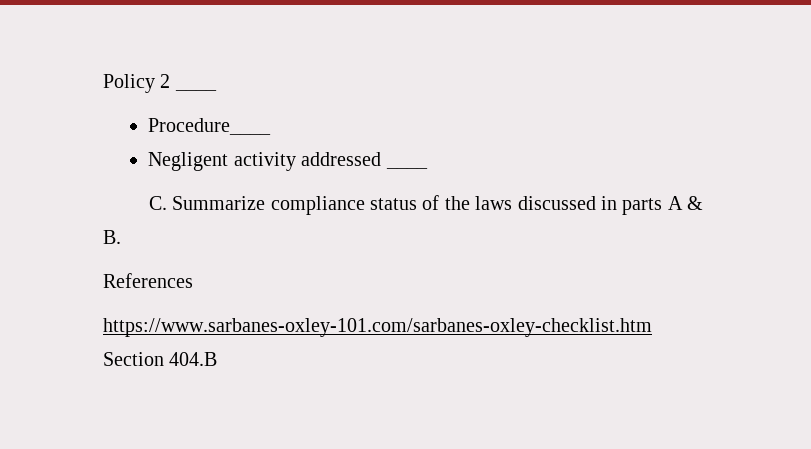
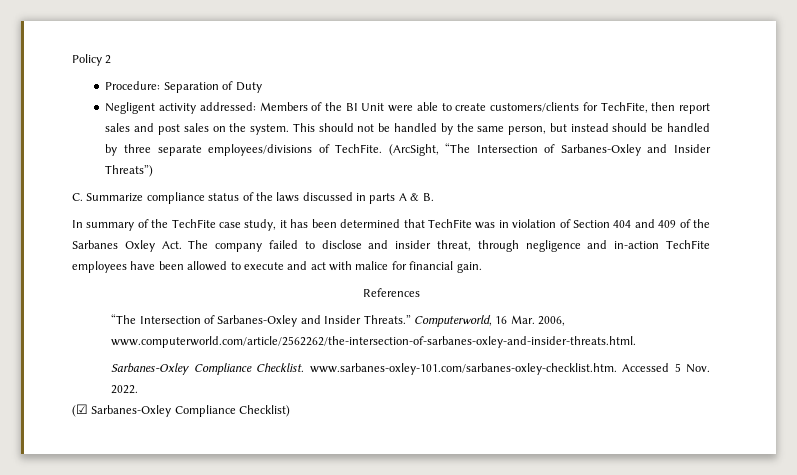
- Policy 2 ____
- Procedure____
- Negligent activity addressed ____
+ Policy 2
+ Procedure: Separation of Duty
+ Negligent activity addressed: Members of the BI Unit were able to create customers/clients for TechFite, then report sales and post sales on the system. This should not be handled by the same person, but instead should be handled by three separate employees/divisions of TechFite. (ArcSight, “The Intersection of Sarbanes-Oxley and Insider Threats”)
+ In summary of the TechFite case study, it has been determined that TechFite was in violation of Section 404 and 409 of the Sarbanes Oxley Act. The company failed to disclose and insider threat, through negligence and in-action TechFite employees have been allowed to execute and act with malice for financial gain.
  References
- https://www.sarbanes-oxley-101.com/sarbanes-oxley-checklist.htm Section 404.B
+ “The Intersection of Sarbanes-Oxley and Insider Threats.” Computerworld, 16 Mar. 2006, www.computerworld.com/article/2562262/the-intersection-of-sarbanes-oxley-and-insider-threats.html.
+ Sarbanes-Oxley Compliance Checklist. www.sarbanes-oxley-101.com/sarbanes-oxley-checklist.htm. Accessed 5 Nov. 2022.
+ (☑ Sarbanes-Oxley Compliance Checklist)

